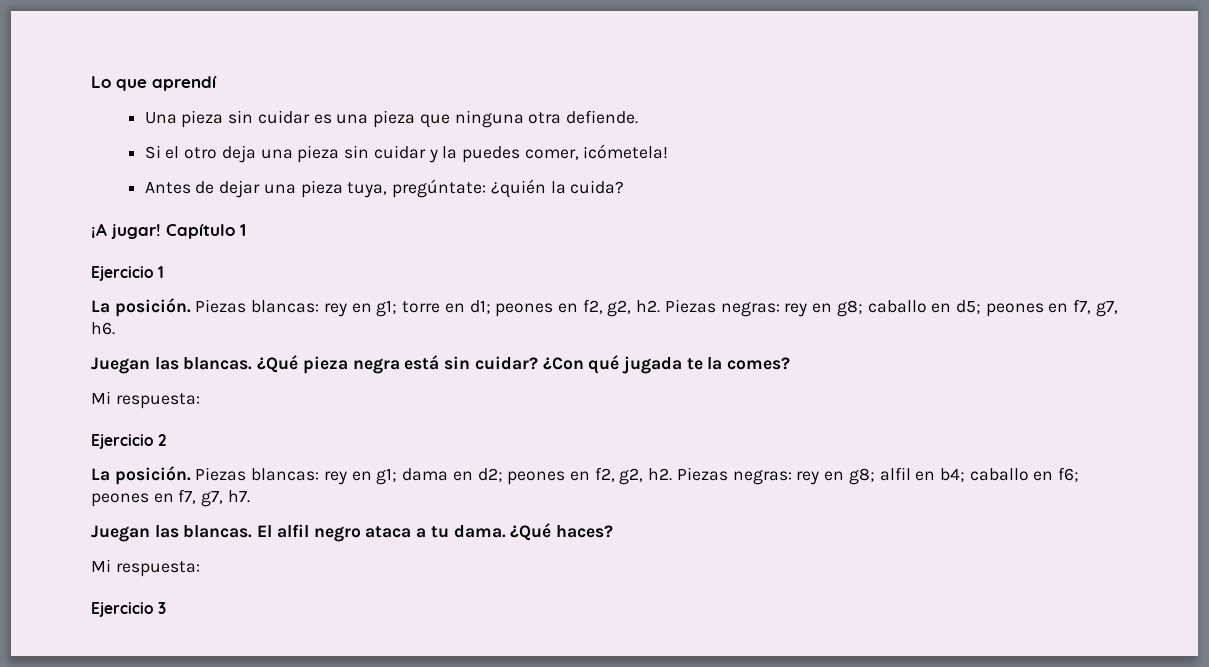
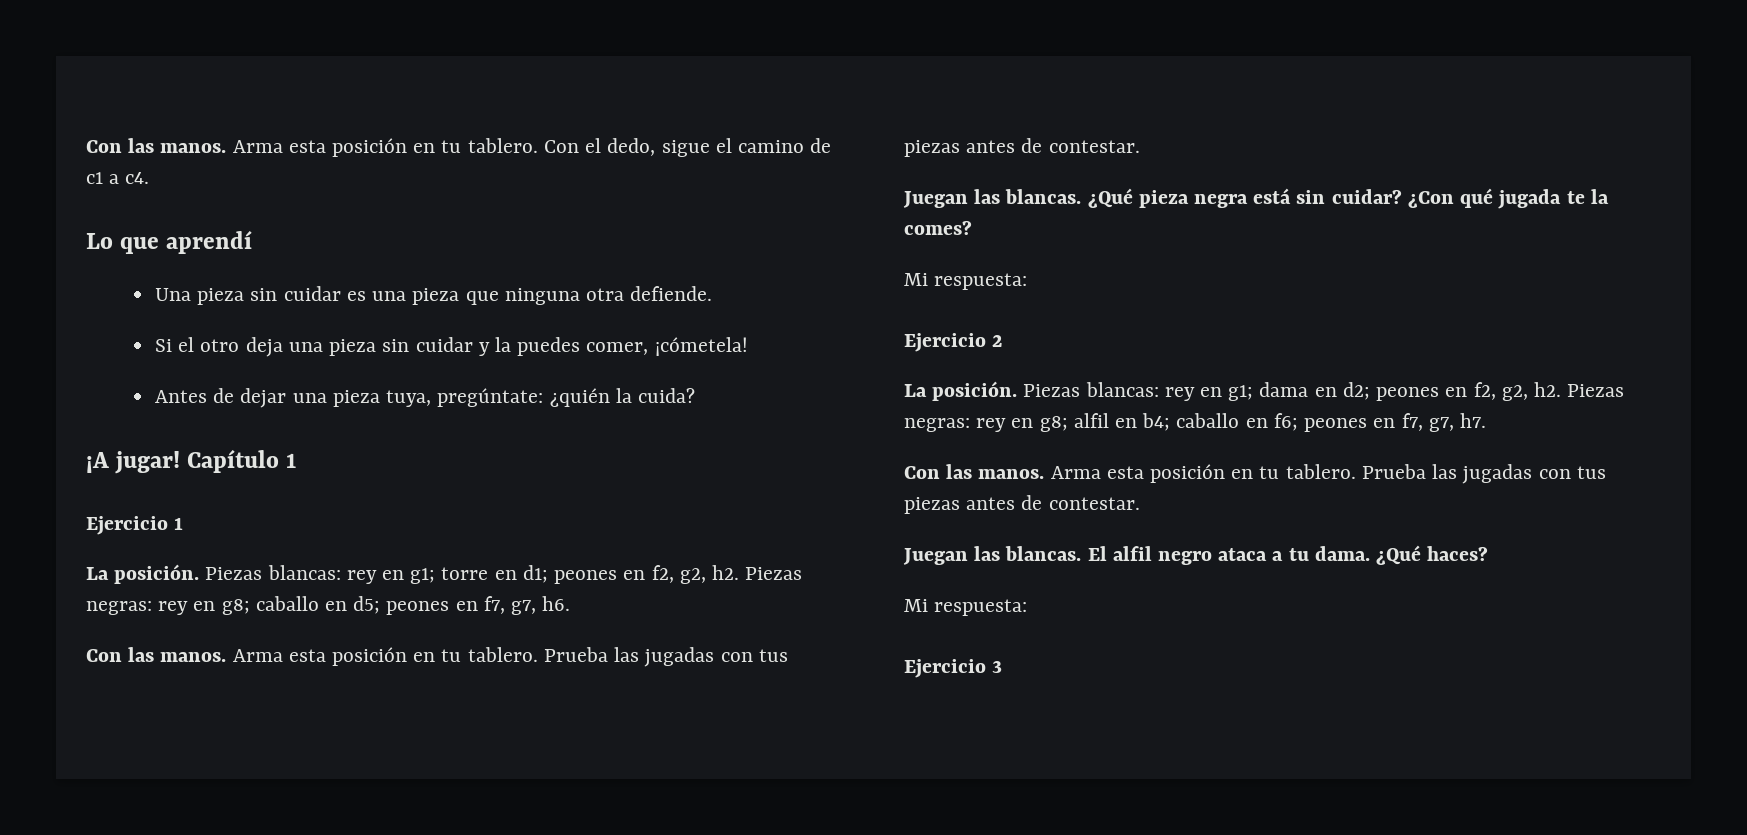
+ Con las manos. Arma esta posición en tu tablero. Con el dedo, sigue el camino de c1 a c4.
  Piezas negras: rey en g8; caballo en d5; peones en f7, g7, h6.
+ Con las manos. Arma esta posición en tu tablero. Prueba las jugadas con tus piezas antes de contestar.
  Piezas negras: rey en g8; alfil en b4; caballo en f6; peones en f7, g7, h7.
+ Con las manos. Arma esta posición en tu tablero. Prueba las jugadas con tus piezas antes de contestar.

